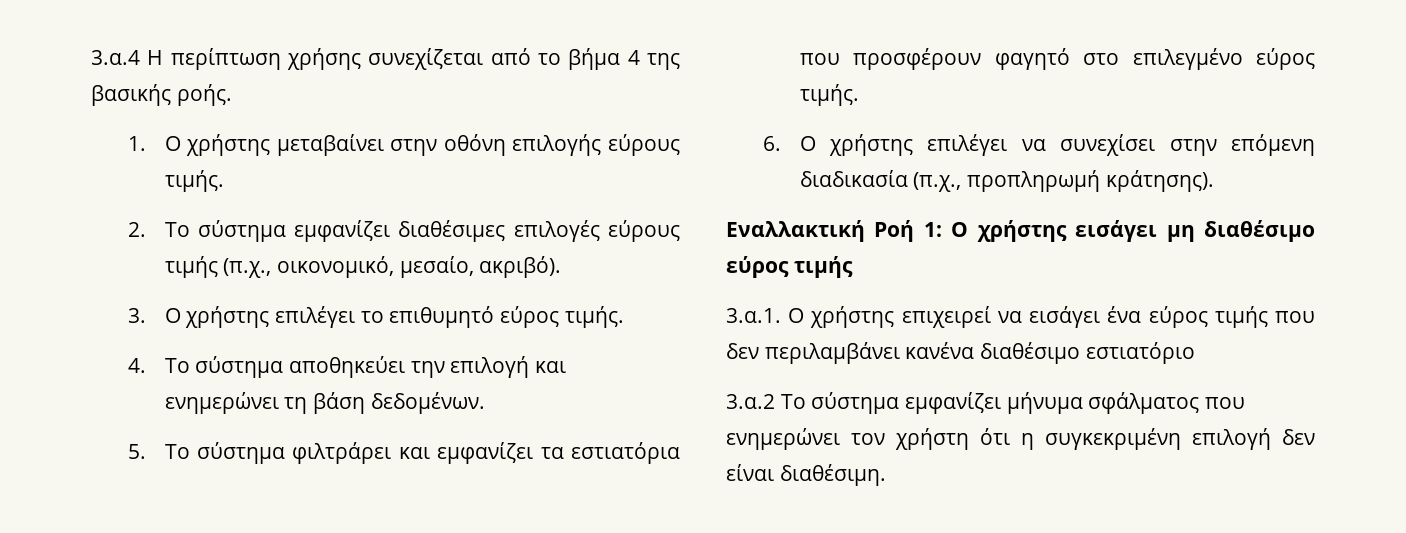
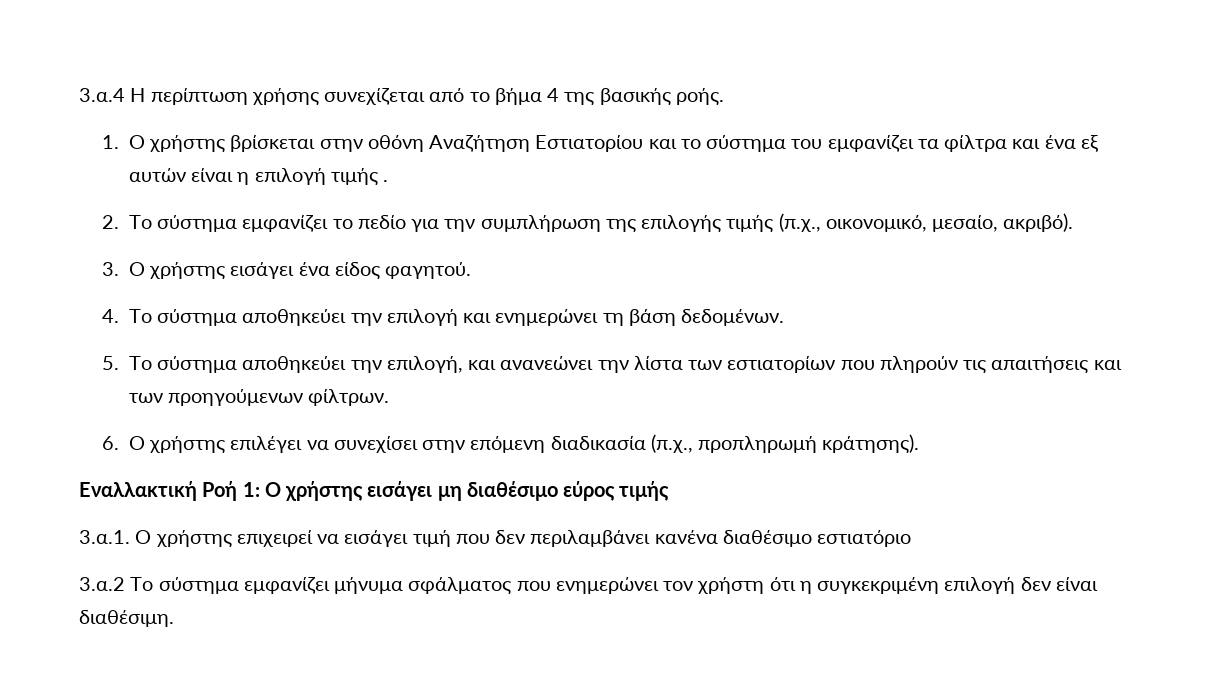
- 1. Ο χρήστης μεταβαίνει στην οθόνη επιλογής εύρους τιμής.
- 2. Το σύστημα εμφανίζει διαθέσιμες επιλογές εύρους τιμής (π.χ., οικονομικό, μεσαίο, ακριβό).
+ 1. Ο χρήστης βρίσκεται στην οθόνη Αναζήτηση Εστιατορίου και το σύστημα του εμφανίζει τα φίλτρα και ένα εξ αυτών είναι η επιλογή τιμής .
+ 2. Το σύστημα εμφανίζει το πεδίο για την συμπλήρωση της επιλογής τιμής (π.χ., οικονομικό, μεσαίο, ακριβό).
- 3. Ο χρήστης επιλέγει το επιθυμητό εύρος τιμής.
+ 3. Ο χρήστης εισάγει ένα είδος φαγητού.
- 5. Το σύστημα φιλτράρει και εμφανίζει τα εστιατόρια που προσφέρουν φαγητό στο επιλεγμένο εύρος τιμής.
+ 5. Το σύστημα αποθηκεύει την επιλογή, και ανανεώνει την λίστα των εστιατορίων που πληρούν τις απαιτήσεις και των προηγούμενων φίλτρων.
- 3.α.1. Ο χρήστης επιχειρεί να εισάγει ένα εύρος τιμής που δεν περιλαμβάνει κανένα διαθέσιμο εστιατόριο
+ 3.α.1. Ο χρήστης επιχειρεί να εισάγει τιμή που δεν περιλαμβάνει κανένα διαθέσιμο εστιατόριο

